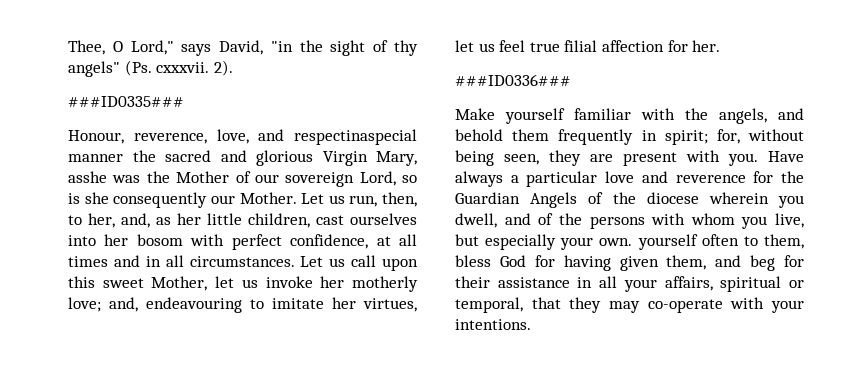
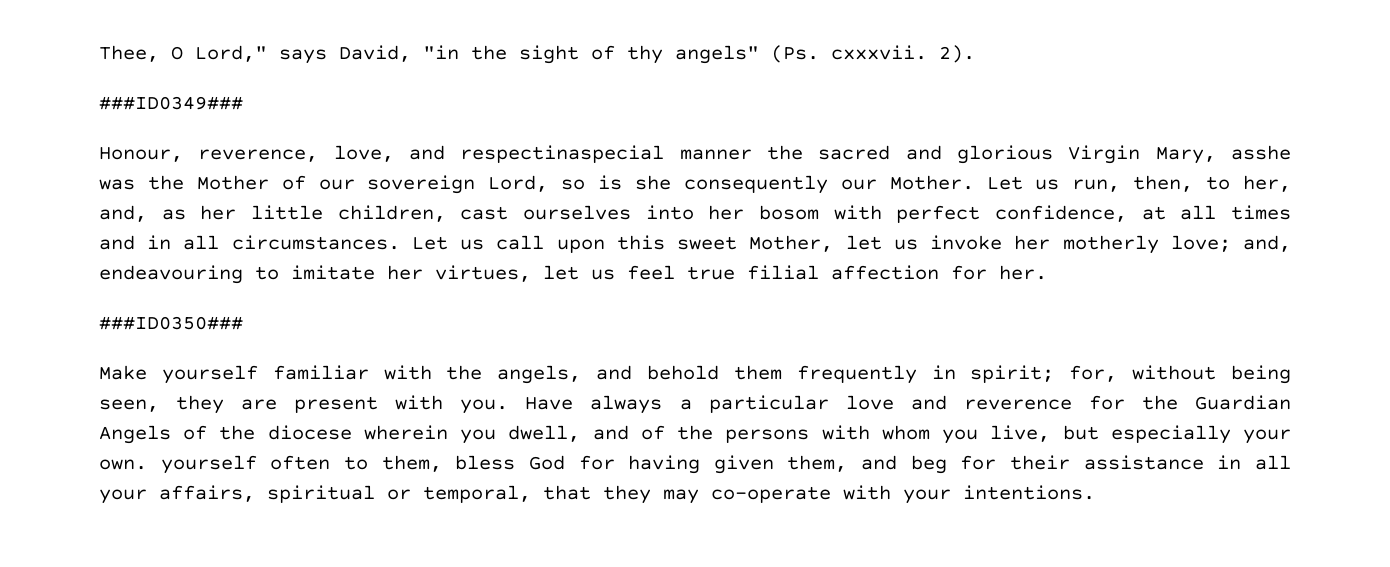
- ###ID0335###
+ ###ID0349###
- ###ID0336###
+ ###ID0350###

